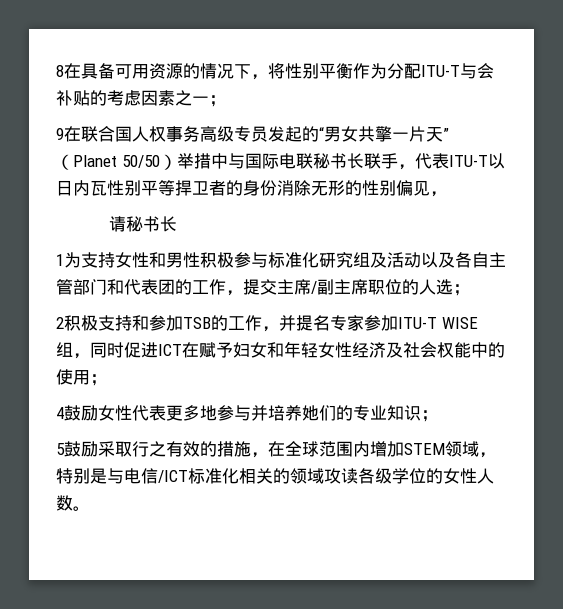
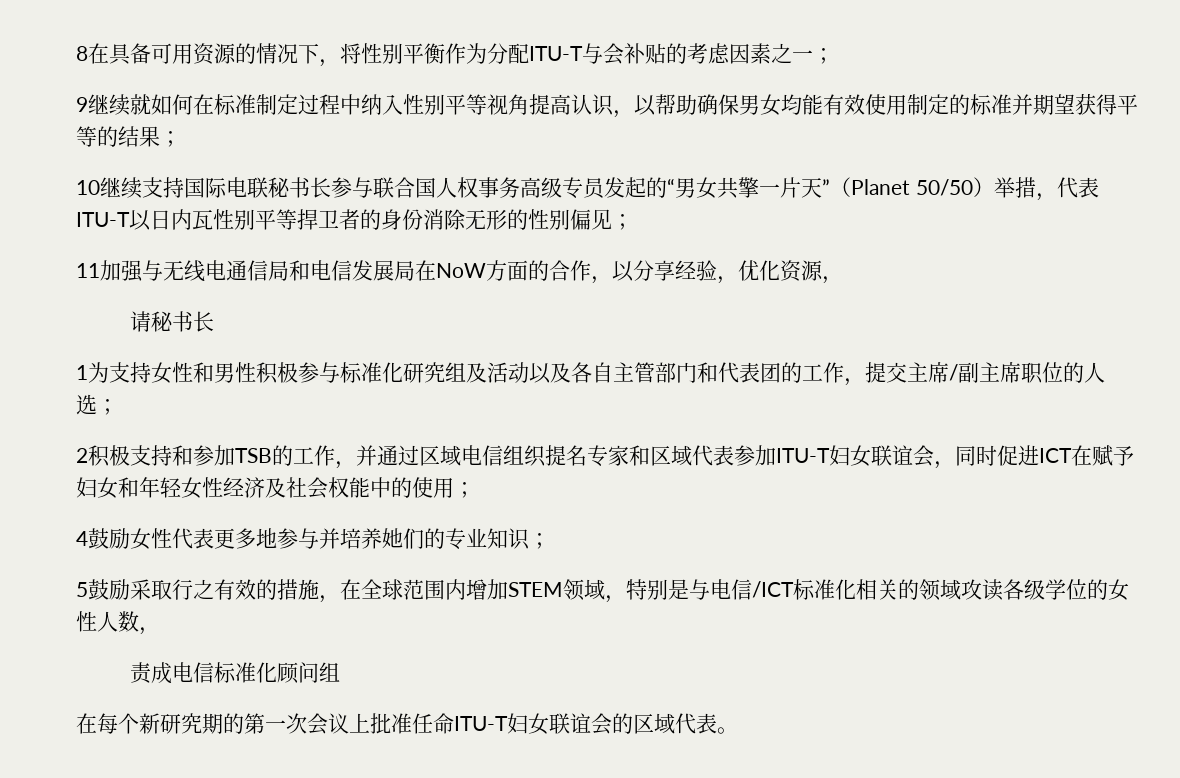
- 9在联合国人权事务高级专员发起的“男女共擎一片天”（Planet 50/50）举措中与国际电联秘书长联手，代表ITU-T以日内瓦性别平等捍卫者的身份消除无形的性别偏见，
+ 9继续就如何在标准制定过程中纳入性别平等视角提高认识，以帮助确保男女均能有效使用制定的标准并期望获得平等的结果；
+ 10继续支持国际电联秘书长参与联合国人权事务高级专员发起的“男女共擎一片天”（Planet 50/50）举措，代表ITU-T以日内瓦性别平等捍卫者的身份消除无形的性别偏见；
+ 11加强与无线电通信局和电信发展局在NoW方面的合作，以分享经验，优化资源，
- 2积极支持和参加TSB的工作，并提名专家参加ITU-T WISE组，同时促进ICT在赋予妇女和年轻女性经济及社会权能中的使用；
+ 2积极支持和参加TSB的工作，并通过区域电信组织提名专家和区域代表参加ITU-T妇女联谊会，同时促进ICT在赋予妇女和年轻女性经济及社会权能中的使用；
- 5鼓励采取行之有效的措施，在全球范围内增加STEM领域，特别是与电信/ICT标准化相关的领域攻读各级学位的女性人数。
+ 5鼓励采取行之有效的措施，在全球范围内增加STEM领域，特别是与电信/ICT标准化相关的领域攻读各级学位的女性人数，
+ 责成电信标准化顾问组
+ 在每个新研究期的第一次会议上批准任命ITU-T妇女联谊会的区域代表。

